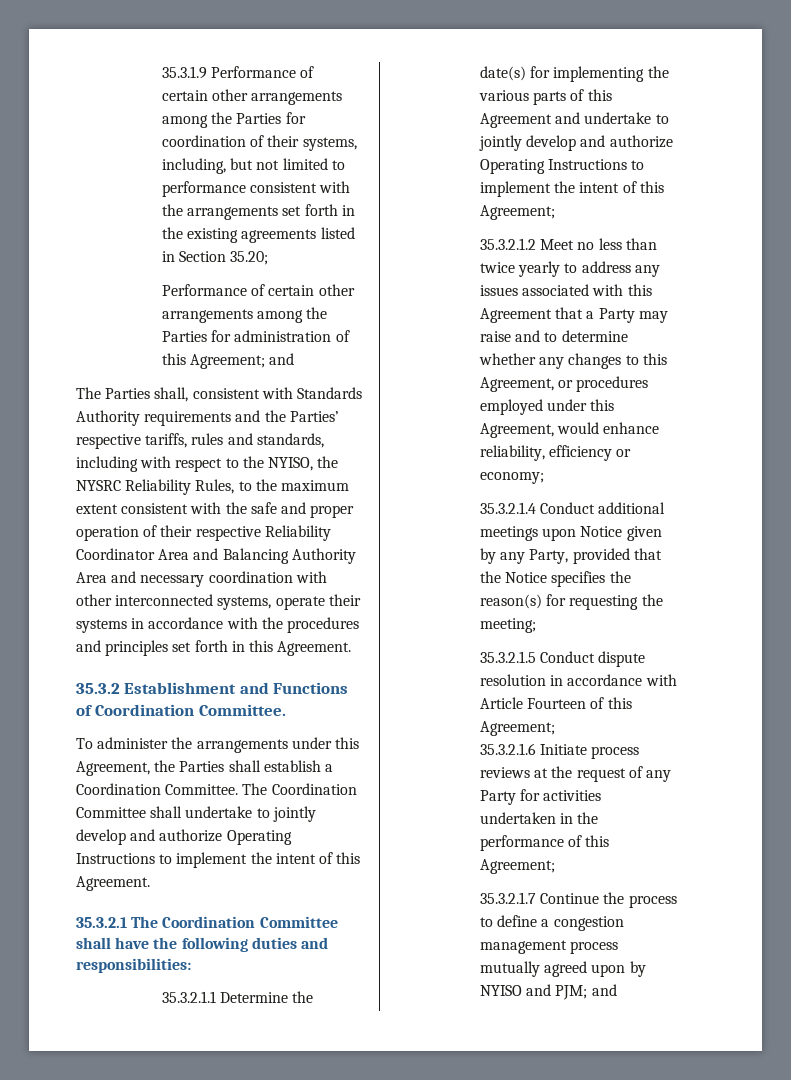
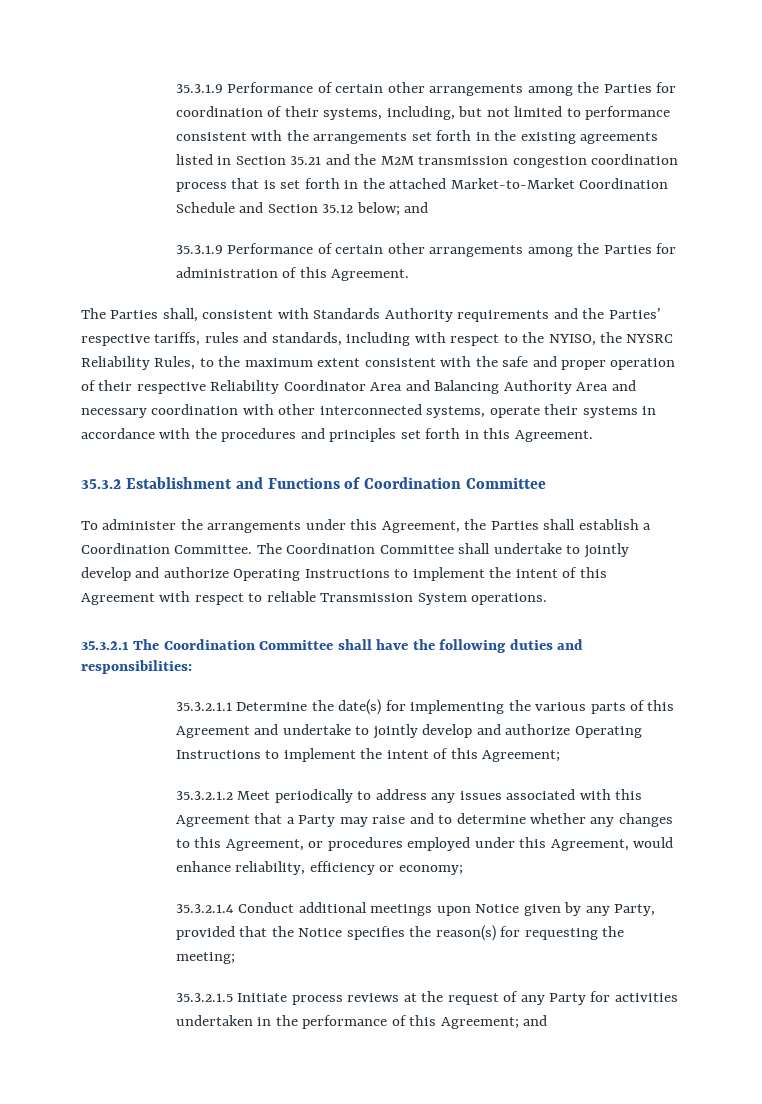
- 35.3.1.9 Performance of certain other arrangements among the Parties for coordination of their systems, including, but not limited to performance consistent with the arrangements set forth in the existing agreements listed in Section 35.20;
- Performance of certain other arrangements among the Parties for administration of this Agreement; and
+ 35.3.1.9 Performance of certain other arrangements among the Parties for coordination of their systems, including, but not limited to performance consistent with the arrangements set forth in the existing agreements listed in Section 35.21 and the M2M transmission congestion coordination process that is set forth in the attached Market-to-Market Coordination Schedule and Section 35.12 below; and
+ 35.3.1.9 Performance of certain other arrangements among the Parties for administration of this Agreement.
- 35.3.2 Establishment and Functions of Coordination Committee.
+ 35.3.2 Establishment and Functions of Coordination Committee
- The Coordination Committee shall undertake to jointly develop and authorize Operating Instructions to implement the intent of this Agreement.
+ The Coordination Committee shall undertake to jointly develop and authorize Operating Instructions to implement the intent of this Agreement with respect to reliable Transmission System operations.
- 35.3.2.1.2 Meet no less than twice yearly to address any issues associated with this Agreement that a Party may raise and to determine whether any changes to this Agreement, or procedures employed under this Agreement, would enhance reliability, efficiency or economy;
+ 35.3.2.1.2 Meet periodically to address any issues associated with this Agreement that a Party may raise and to determine whether any changes to this Agreement, or procedures employed under this Agreement, would enhance reliability, efficiency or economy;
- 35.3.2.1.5 Conduct dispute resolution in accordance with Article Fourteen of this Agreement;
- 35.3.2.1.6 Initiate process reviews at the request of any Party for activities undertaken in the performance of this Agreement;
- 35.3.2.1.7 Continue the process to define a congestion management process mutually agreed upon by NYISO and PJM; and
+ 35.3.2.1.5 Initiate process reviews at the request of any Party for activities undertaken in the performance of this Agreement; and

